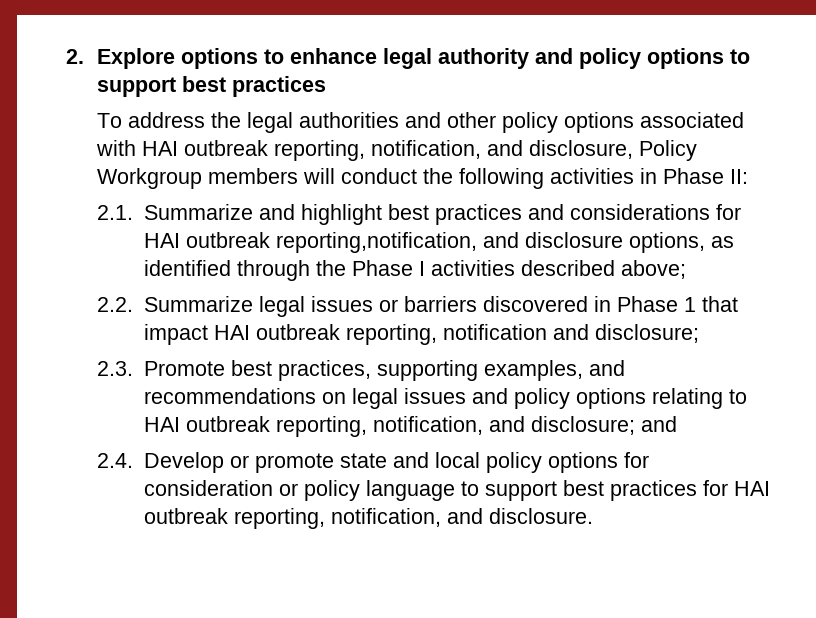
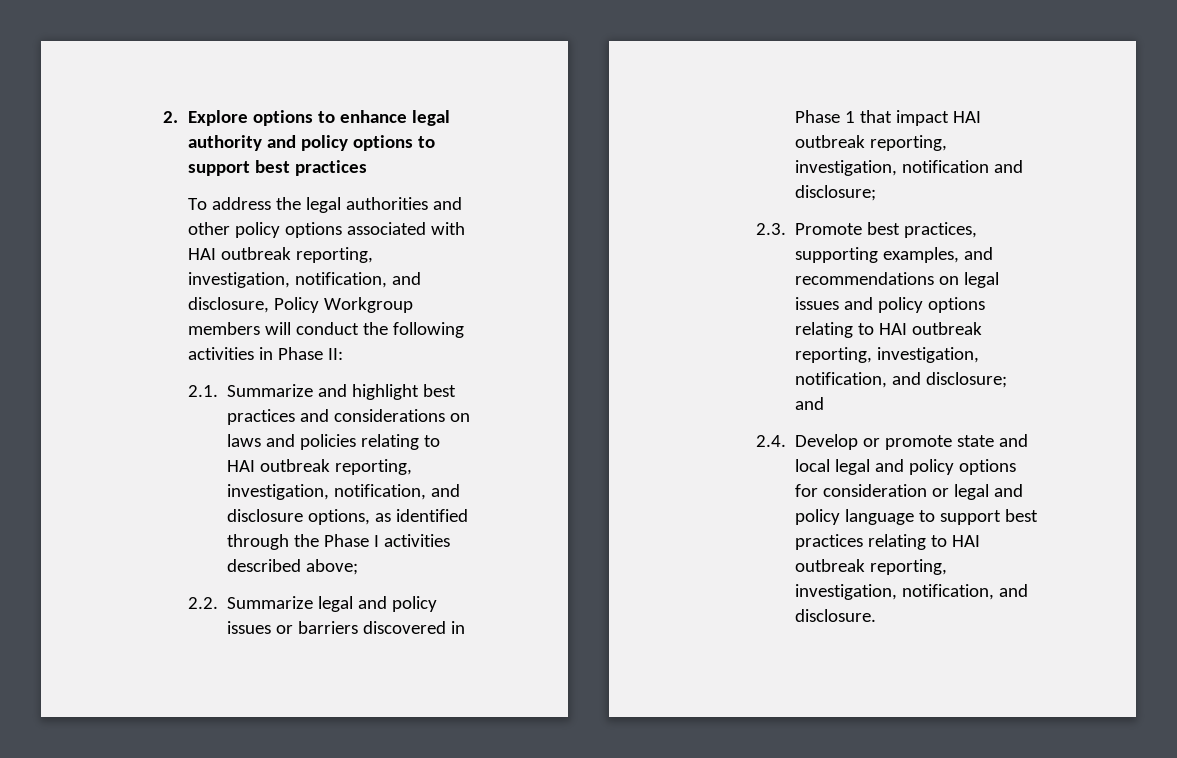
- To address the legal authorities and other policy options associated with HAI outbreak reporting, notification, and disclosure, Policy Workgroup members will conduct the following activities in Phase II:
+ To address the legal authorities and other policy options associated with HAI outbreak reporting, investigation, notification, and disclosure, Policy Workgroup members will conduct the following activities in Phase II:
- 2.1. Summarize and highlight best practices and considerations for HAI outbreak reporting,notification, and disclosure options, as identified through the Phase I activities described above;
+ 2.1. Summarize and highlight best practices and considerations on laws and policies relating to HAI outbreak reporting, investigation, notification, and disclosure options, as identified through the Phase I activities described above;
- 2.2. Summarize legal issues or barriers discovered in Phase 1 that impact HAI outbreak reporting, notification and disclosure;
+ 2.2. Summarize legal and policy issues or barriers discovered in Phase 1 that impact HAI outbreak reporting, investigation, notification and disclosure;
- 2.3. Promote best practices, supporting examples, and recommendations on legal issues and policy options relating to HAI outbreak reporting, notification, and disclosure; and
+ 2.3. Promote best practices, supporting examples, and recommendations on legal issues and policy options relating to HAI outbreak reporting, investigation, notification, and disclosure; and
- 2.4. Develop or promote state and local policy options for consideration or policy language to support best practices for HAI outbreak reporting, notification, and disclosure.
+ 2.4. Develop or promote state and local legal and policy options for consideration or legal and policy language to support best practices relating to HAI outbreak reporting, investigation, notification, and disclosure.

